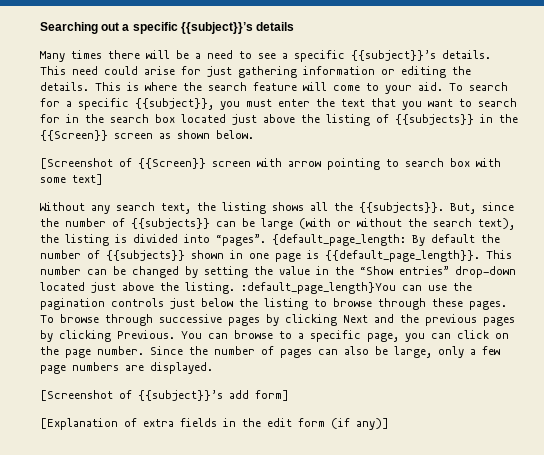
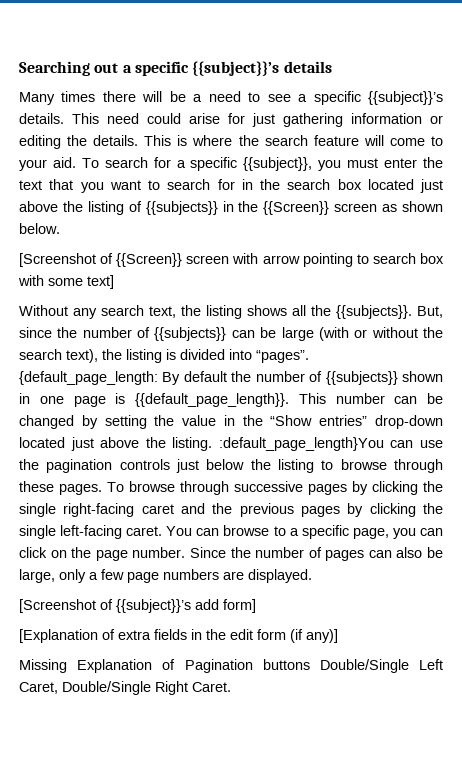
- To browse through successive pages by clicking Next and the previous pages by clicking Previous.
+ To browse through successive pages by clicking the single right-facing caret and the previous pages by clicking the single left-facing caret.
+ Missing Explanation of Pagination buttons Double/Single Left Caret, Double/Single Right Caret.

